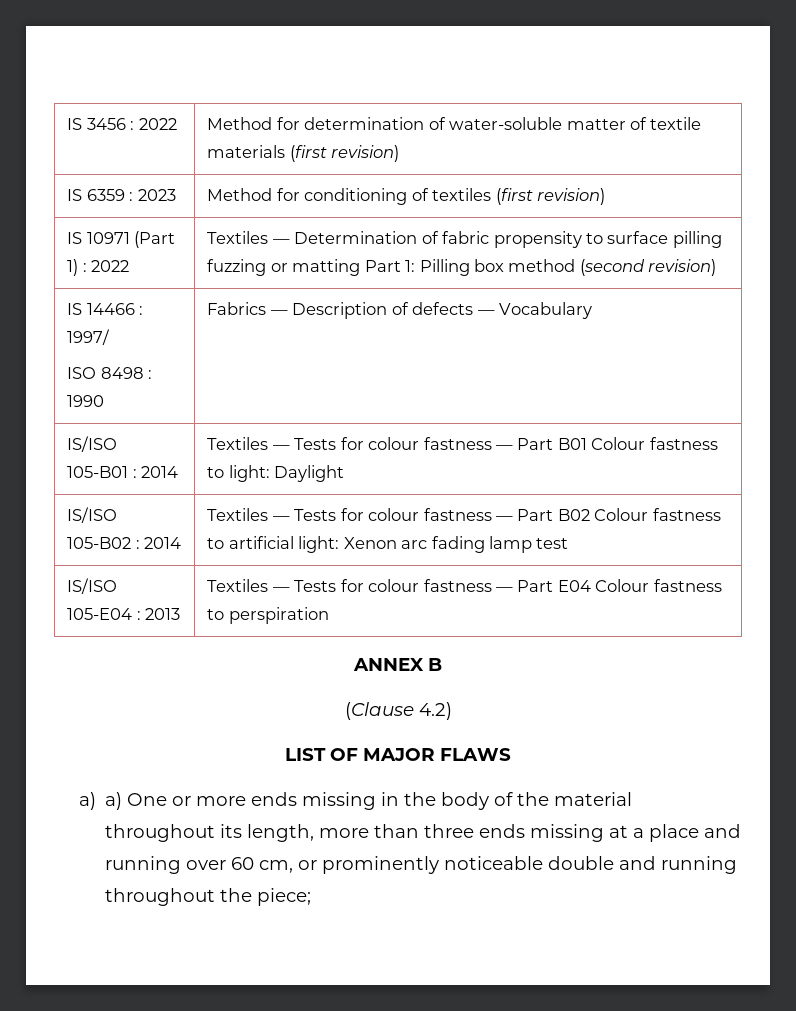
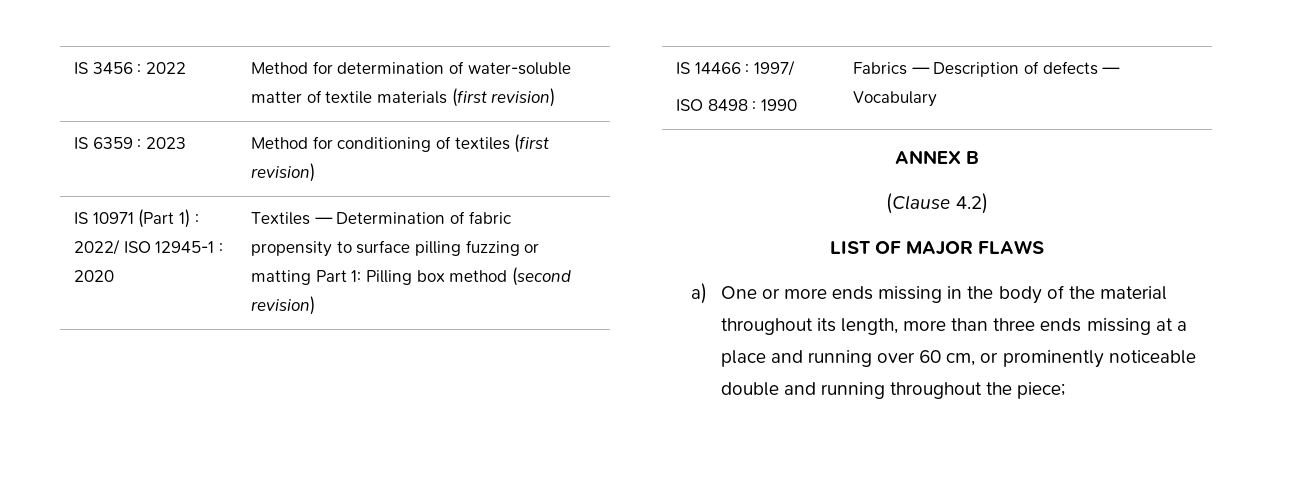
- IS 10971 (Part 1) : 2022 | Textiles — Determination of fabric propensity to surface pilling fuzzing or matting Part 1: Pilling box method (second revision)
+ IS 10971 (Part 1) : 2022/ ISO 12945-1 : 2020 | Textiles — Determination of fabric propensity to surface pilling fuzzing or matting Part 1: Pilling box method (second revision)
- IS/ISO 105-B01 : 2014 | Textiles — Tests for colour fastness — Part B01 Colour fastness to light: Daylight
- IS/ISO 105-B02 : 2014 | Textiles — Tests for colour fastness — Part B02 Colour fastness to artificial light: Xenon arc fading lamp test
- IS/ISO 105-E04 : 2013 | Textiles — Tests for colour fastness — Part E04 Colour fastness to perspiration
- a) a) One or more ends missing in the body of the material throughout its length, more than three ends missing at a place and running over 60 cm, or prominently noticeable double and running throughout the piece;
+ a) One or more ends missing in the body of the material throughout its length, more than three ends missing at a place and running over 60 cm, or prominently noticeable double and running throughout the piece;

